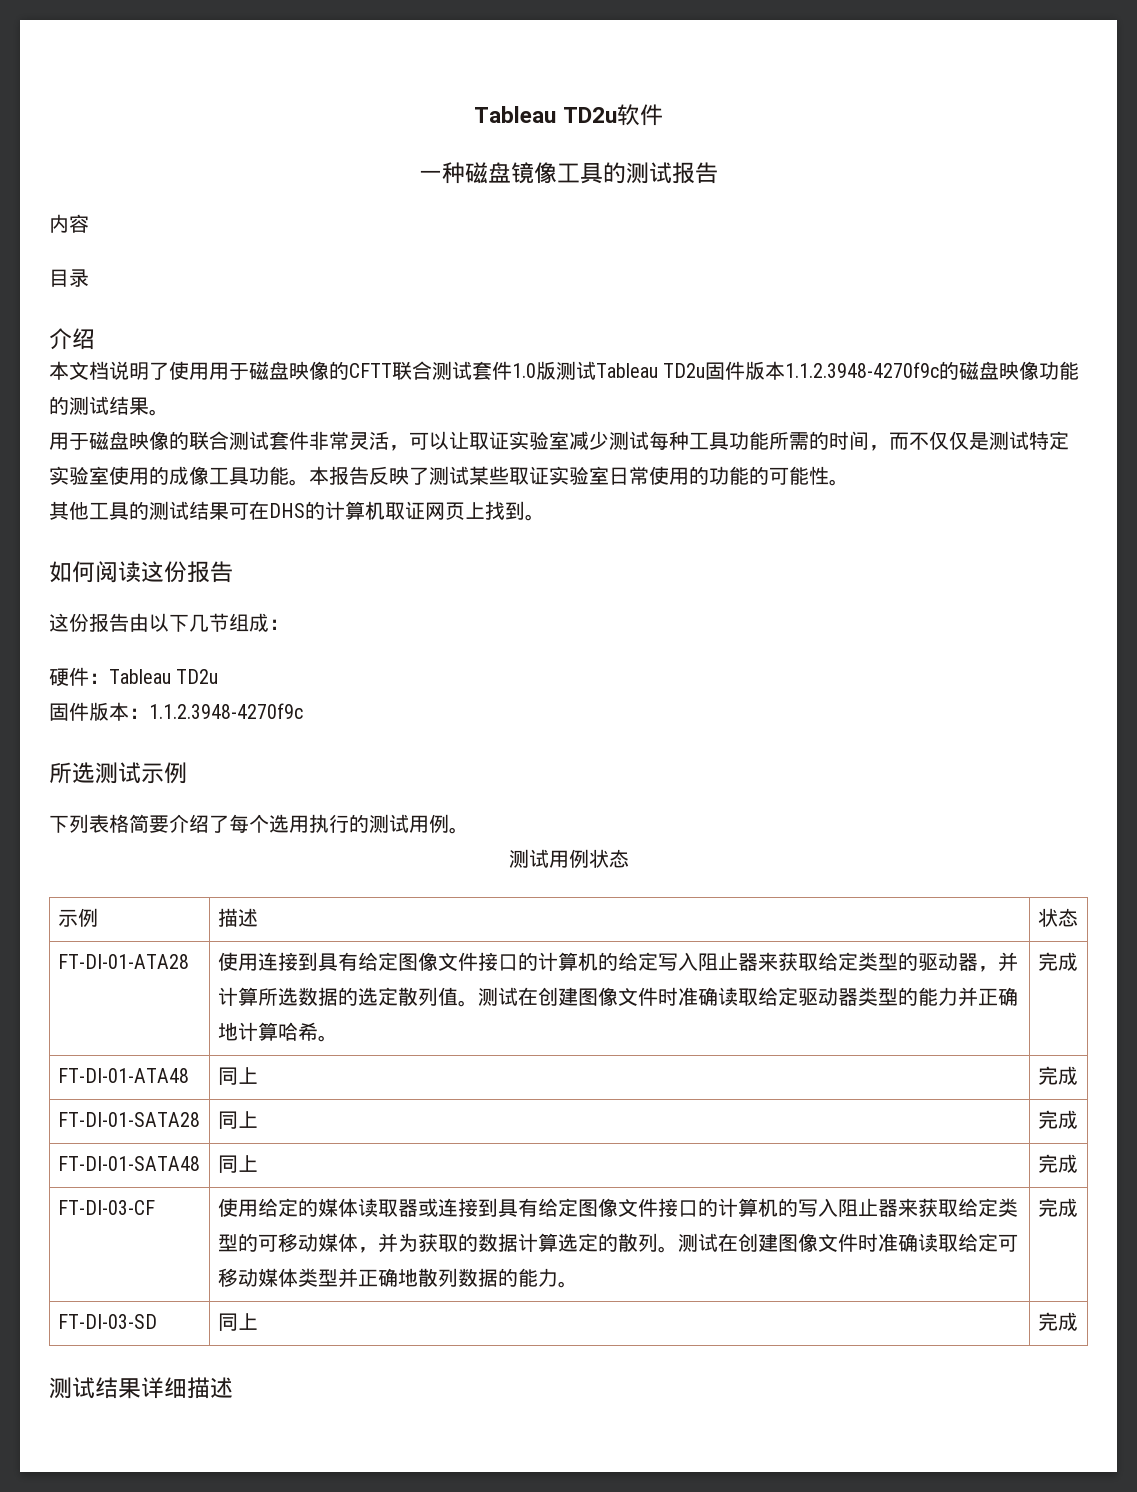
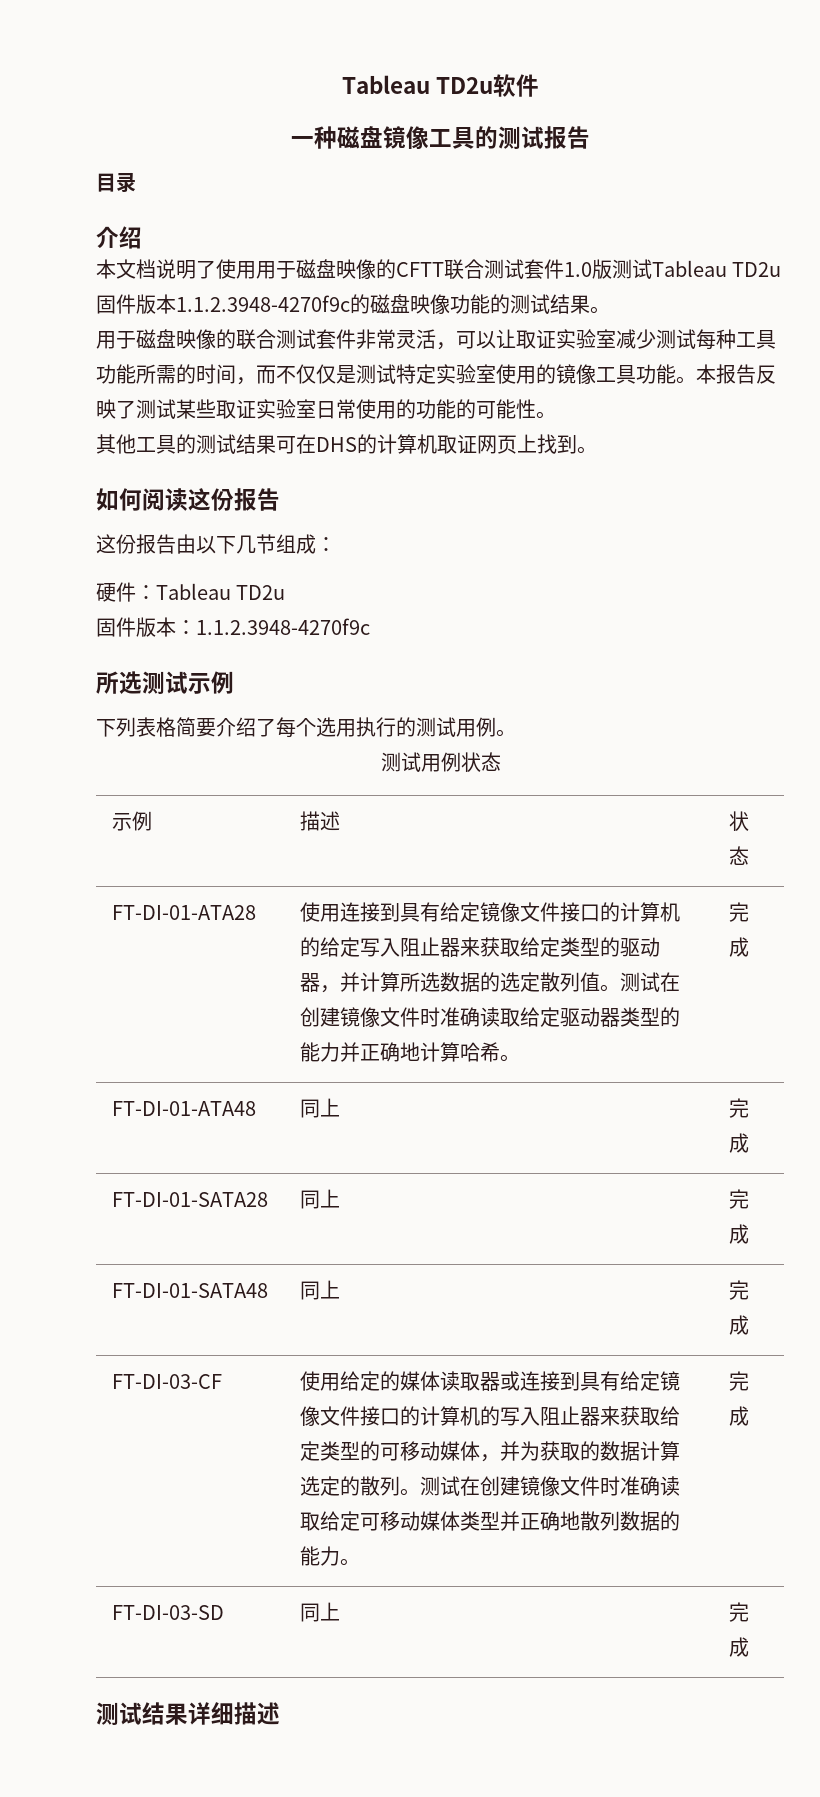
- 内容
- 用于磁盘映像的联合测试套件非常灵活，可以让取证实验室减少测试每种工具功能所需的时间，而不仅仅是测试特定实验室使用的成像工具功能。
+ 用于磁盘映像的联合测试套件非常灵活，可以让取证实验室减少测试每种工具功能所需的时间，而不仅仅是测试特定实验室使用的镜像工具功能。
- 使用连接到具有给定图像文件接口的计算机的给定写入阻止器来获取给定类型的驱动器，并计算所选数据的选定散列值。
+ 使用连接到具有给定镜像文件接口的计算机的给定写入阻止器来获取给定类型的驱动器，并计算所选数据的选定散列值。
- 测试在创建图像文件时准确读取给定驱动器类型的能力并正确地计算哈希。
+ 测试在创建镜像文件时准确读取给定驱动器类型的能力并正确地计算哈希。
- 使用给定的媒体读取器或连接到具有给定图像文件接口的计算机的写入阻止器来获取给定类型的可移动媒体，并为获取的数据计算选定的散列。
+ 使用给定的媒体读取器或连接到具有给定镜像文件接口的计算机的写入阻止器来获取给定类型的可移动媒体，并为获取的数据计算选定的散列。
- 测试在创建图像文件时准确读取给定可移动媒体类型并正确地散列数据的能力。
+ 测试在创建镜像文件时准确读取给定可移动媒体类型并正确地散列数据的能力。

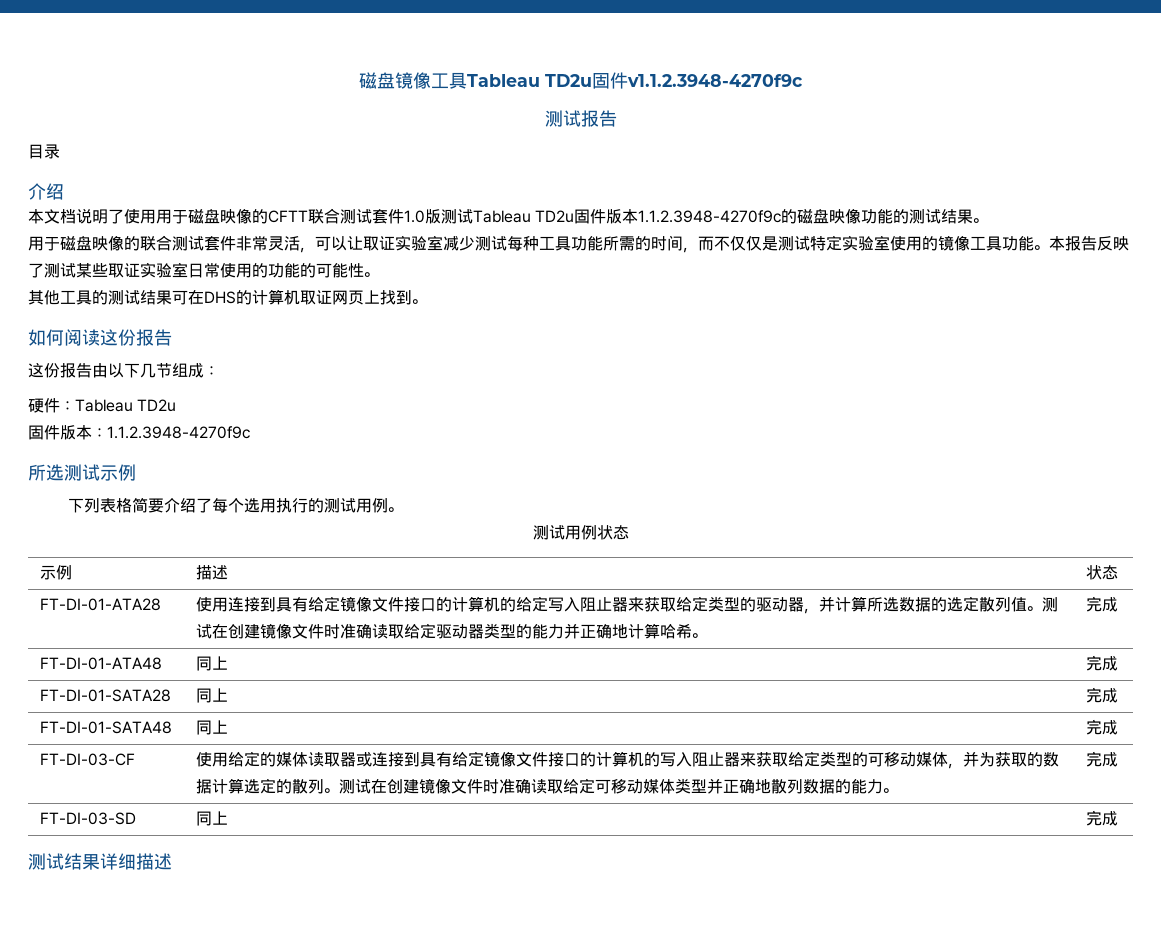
- Tableau TD2u软件
- 一种磁盘镜像工具的测试报告
+ 磁盘镜像工具Tableau TD2u固件v1.1.2.3948-4270f9c
+ 测试报告

